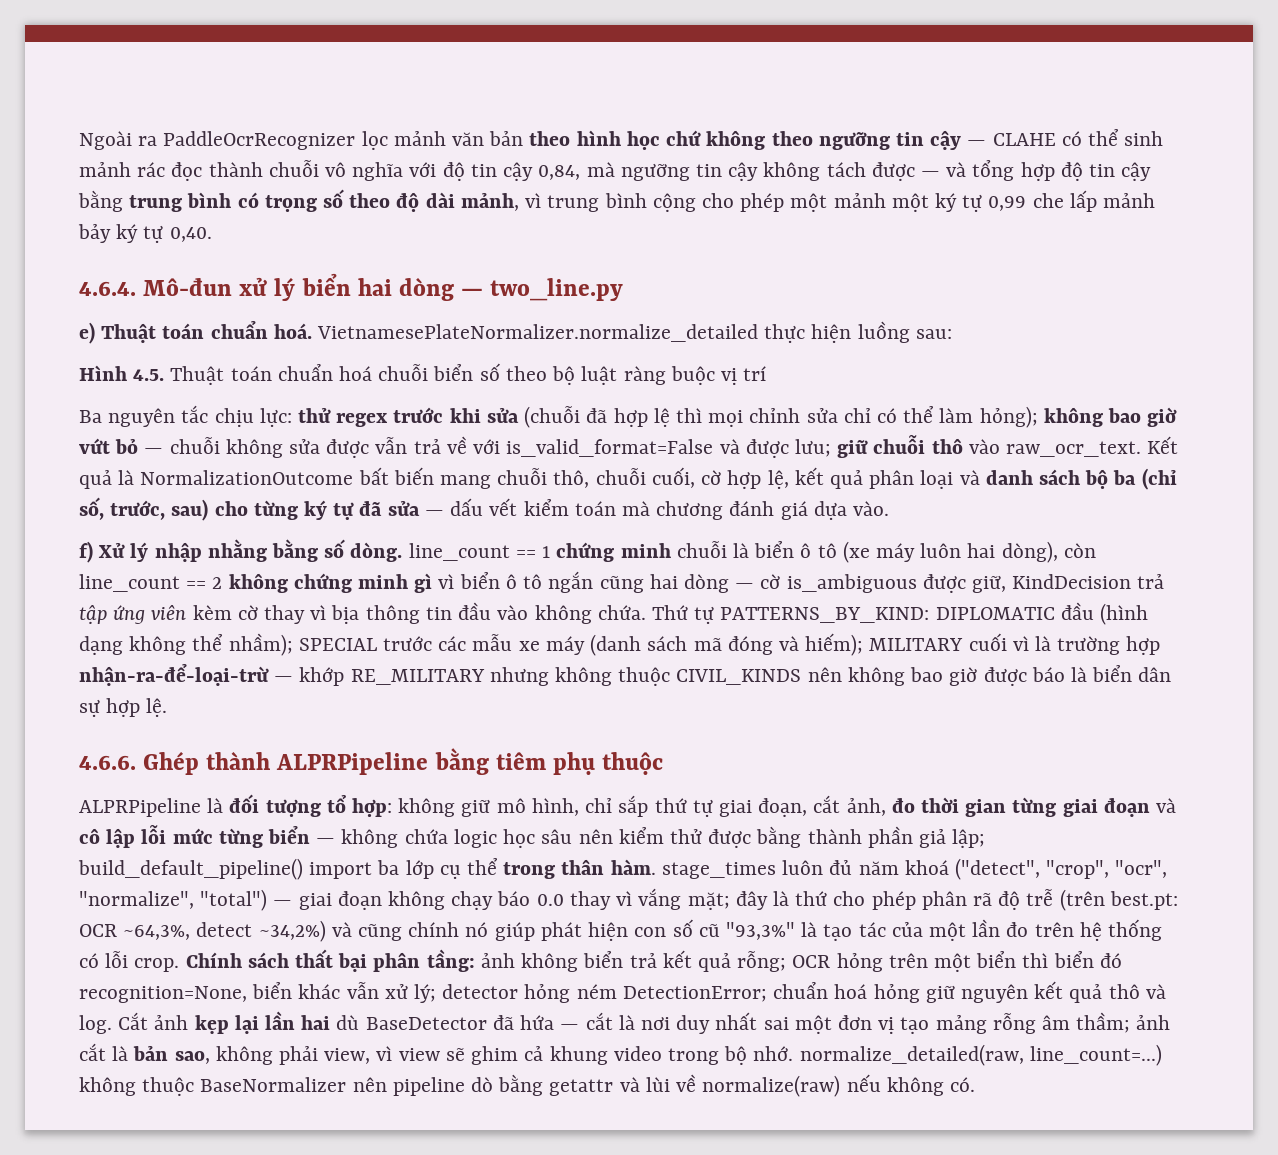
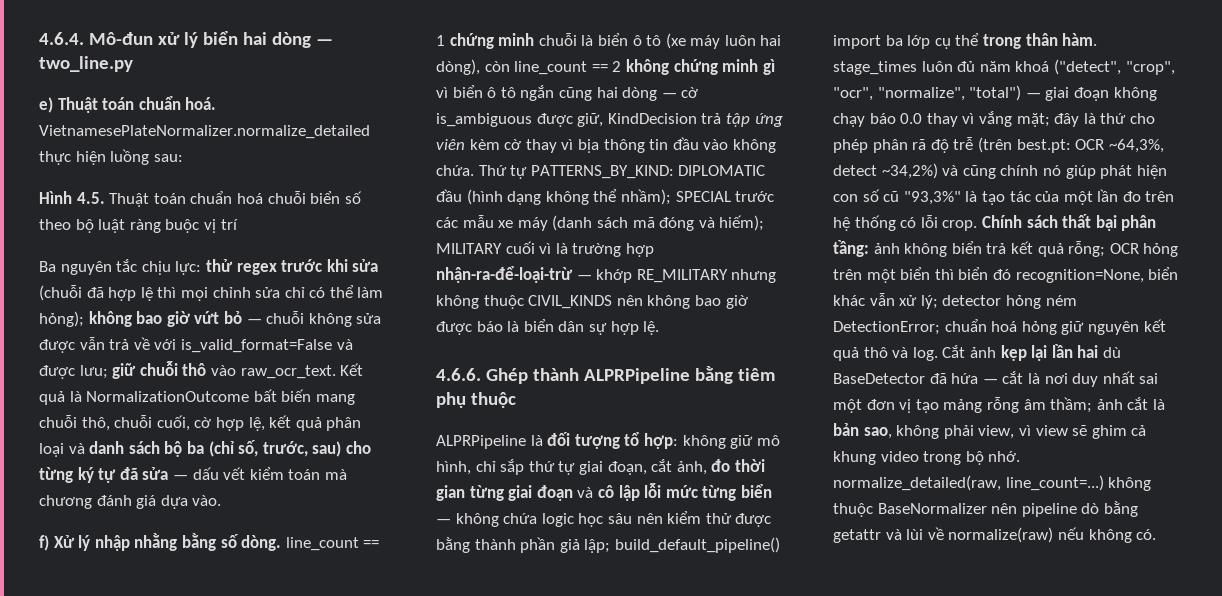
- Ngoài ra PaddleOcrRecognizer lọc mảnh văn bản theo hình học chứ không theo ngưỡng tin cậy — CLAHE có thể sinh mảnh rác đọc thành chuỗi vô nghĩa với độ tin cậy 0,84, mà ngưỡng tin cậy không tách được — và tổng hợp độ tin cậy bằng trung bình có trọng số theo độ dài mảnh, vì trung bình cộng cho phép một mảnh một ký tự 0,99 che lấp mảnh bảy ký tự 0,40.

